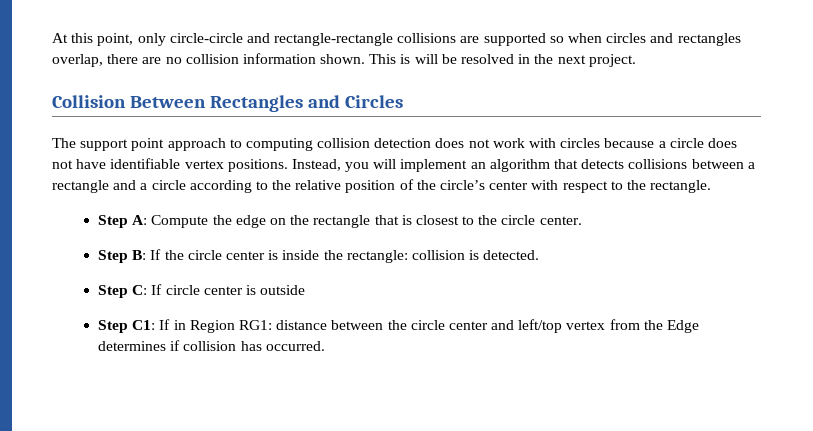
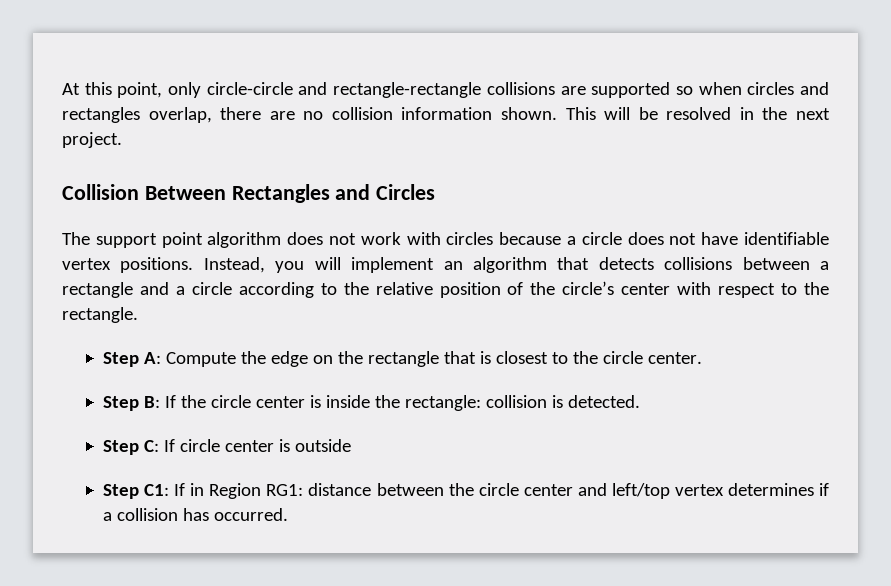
- This is will be resolved in the next project.
+ This will be resolved in the next project.
- The support point approach to computing collision detection does not work with circles because a circle does not have identifiable vertex positions.
+ The support point algorithm does not work with circles because a circle does not have identifiable vertex positions.
- Step C1: If in Region RG1: distance between the circle center and left/top vertex from the Edge determines if collision has occurred.
+ Step C1: If in Region RG1: distance between the circle center and left/top vertex determines if a collision has occurred.

